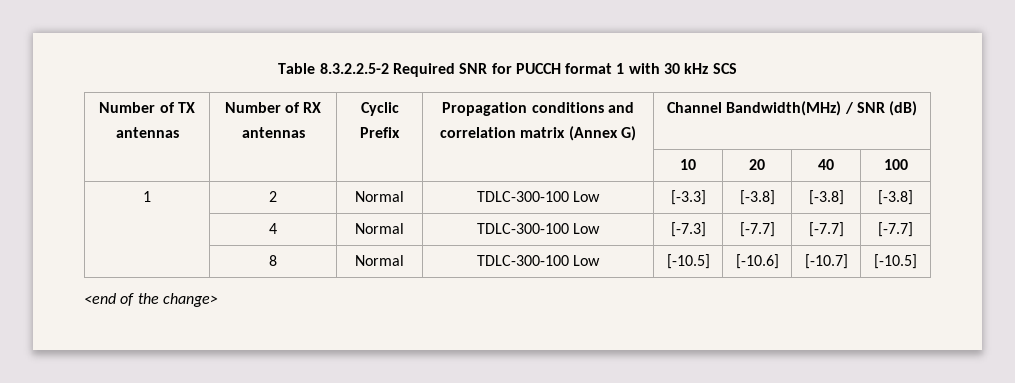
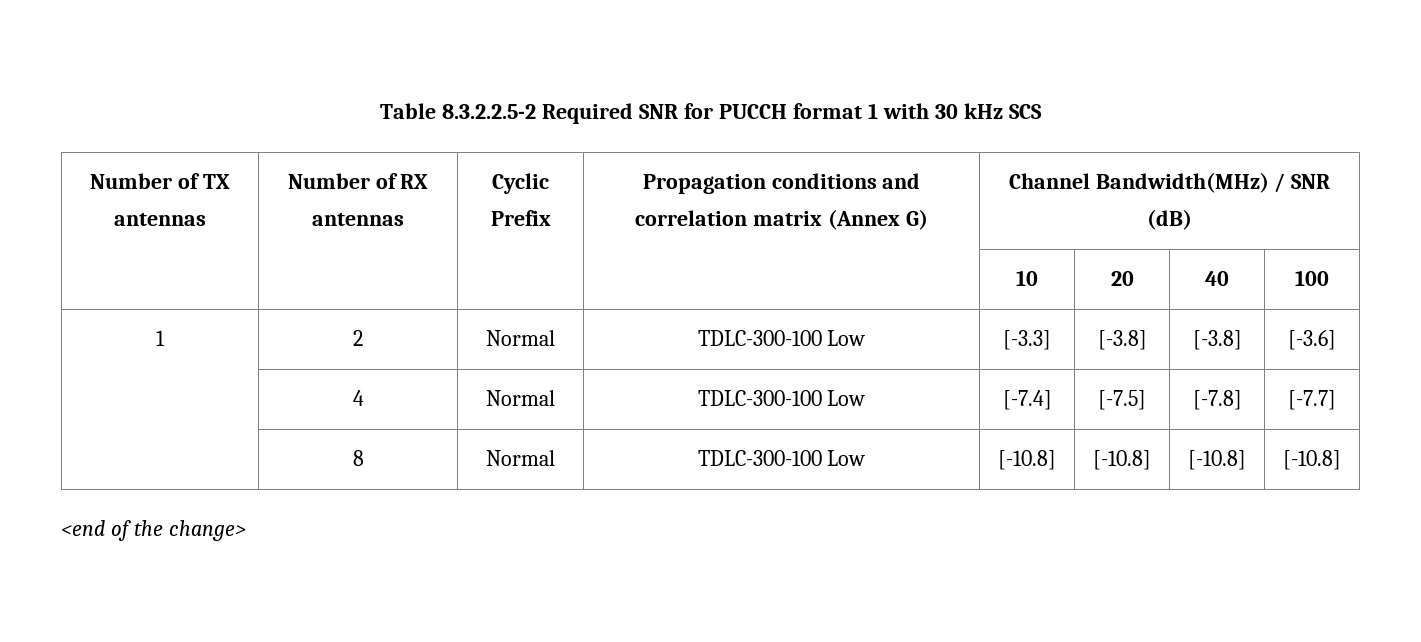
- 1 | 2 | Normal | TDLC-300-100 Low | [-3.3] | [-3.8] | [-3.8] | [-3.8]
+ 1 | 2 | Normal | TDLC-300-100 Low | [-3.3] | [-3.8] | [-3.8] | [-3.6]
- | 4 | Normal | TDLC-300-100 Low | [-7.3] | [-7.7] | [-7.7] | [-7.7]
+ | 4 | Normal | TDLC-300-100 Low | [-7.4] | [-7.5] | [-7.8] | [-7.7]
- | 8 | Normal | TDLC-300-100 Low | [-10.5] | [-10.6] | [-10.7] | [-10.5]
+ | 8 | Normal | TDLC-300-100 Low | [-10.8] | [-10.8] | [-10.8] | [-10.8]

